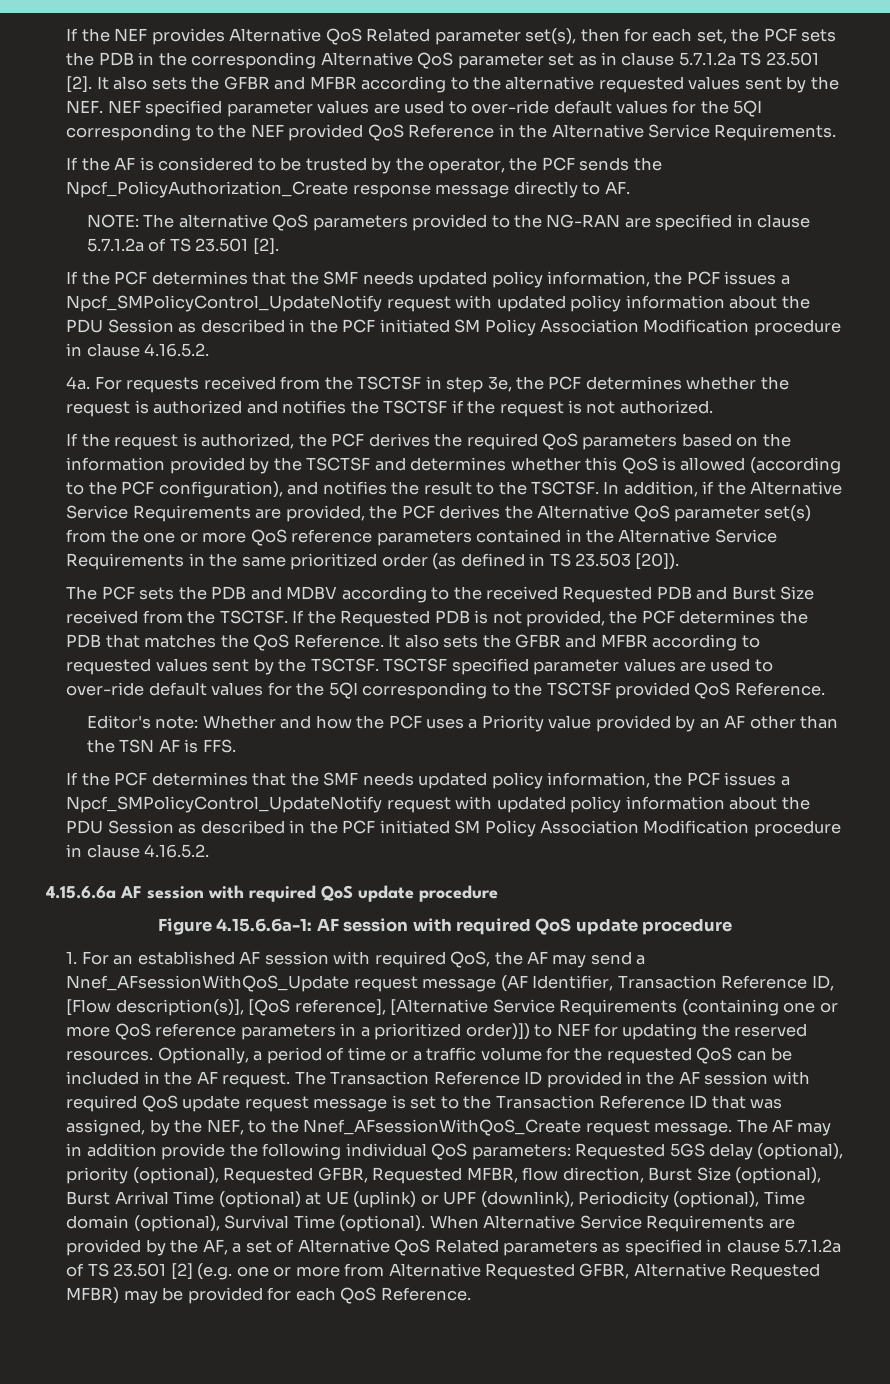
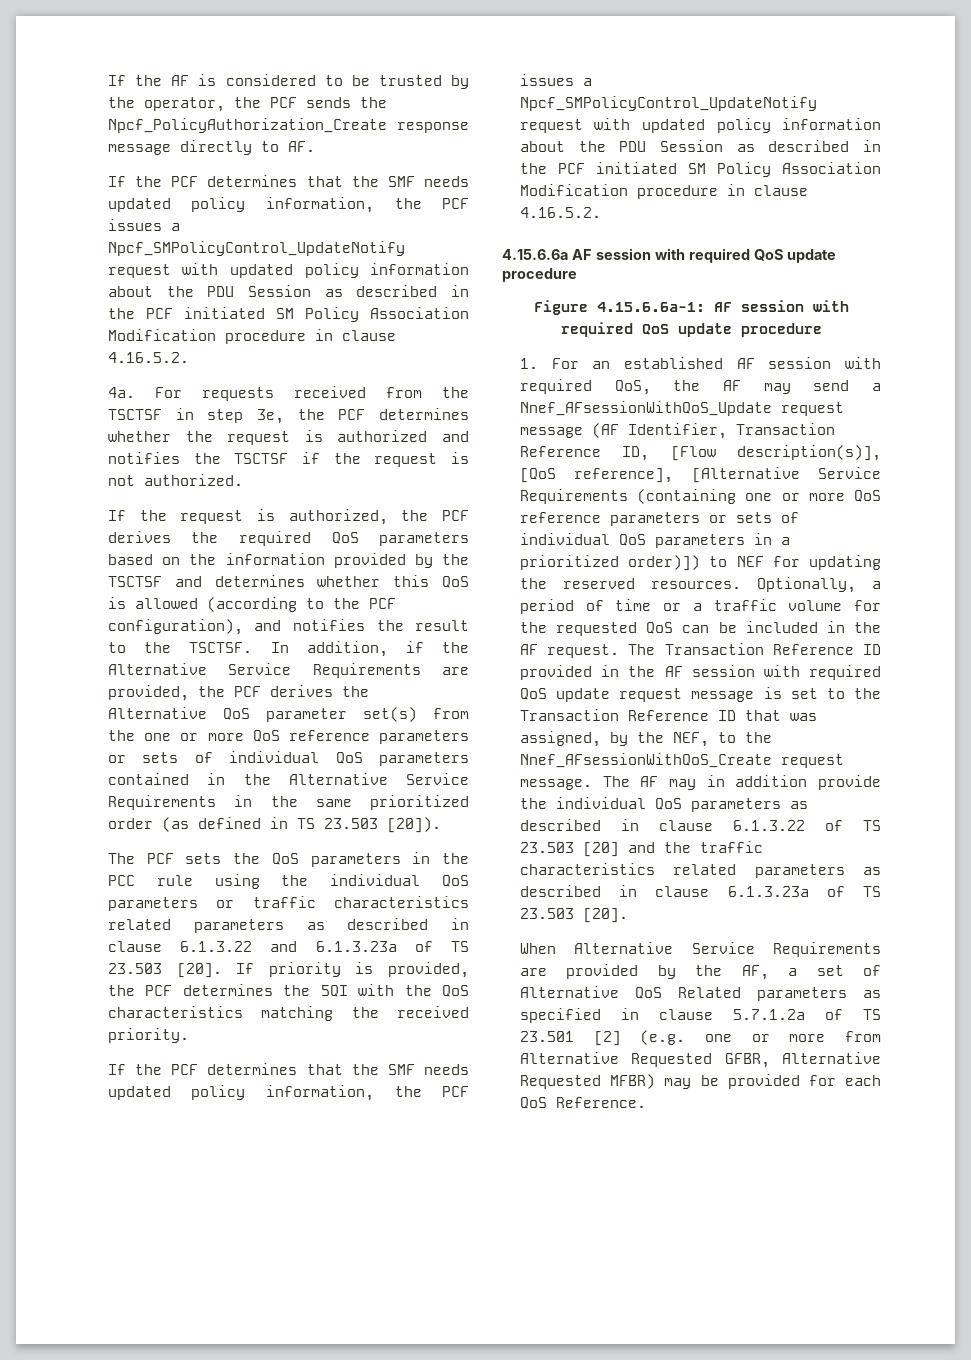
- If the NEF provides Alternative QoS Related parameter set(s), then for each set, the PCF sets the PDB in the corresponding Alternative QoS parameter set as in clause 5.7.1.2a TS 23.501 [2]. It also sets the GFBR and MFBR according to the alternative requested values sent by the NEF. NEF specified parameter values are used to over-ride default values for the 5QI corresponding to the NEF provided QoS Reference in the Alternative Service Requirements.
- NOTE: The alternative QoS parameters provided to the NG-RAN are specified in clause 5.7.1.2a of TS 23.501 [2].
- In addition, if the Alternative Service Requirements are provided, the PCF derives the Alternative QoS parameter set(s) from the one or more QoS reference parameters contained in the Alternative Service Requirements in the same prioritized order (as defined in TS 23.503 [20]).
+ In addition, if the Alternative Service Requirements are provided, the PCF derives the Alternative QoS parameter set(s) from the one or more QoS reference parameters or sets of individual QoS parameters contained in the Alternative Service Requirements in the same prioritized order (as defined in TS 23.503 [20]).
- The PCF sets the PDB and MDBV according to the received Requested PDB and Burst Size received from the TSCTSF. If the Requested PDB is not provided, the PCF determines the PDB that matches the QoS Reference. It also sets the GFBR and MFBR according to requested values sent by the TSCTSF. TSCTSF specified parameter values are used to over-ride default values for the 5QI corresponding to the TSCTSF provided QoS Reference.
- Editor's note: Whether and how the PCF uses a Priority value provided by an AF other than the TSN AF is FFS.
+ The PCF sets the QoS parameters in the PCC rule using the individual QoS parameters or traffic characteristics related parameters as described in clause 6.1.3.22 and 6.1.3.23a of TS 23.503 [20]. If priority is provided, the PCF determines the 5QI with the QoS characteristics matching the received priority.
- 1. For an established AF session with required QoS, the AF may send a Nnef_AFsessionWithQoS_Update request message (AF Identifier, Transaction Reference ID, [Flow description(s)], [QoS reference], [Alternative Service Requirements (containing one or more QoS reference parameters in a prioritized order)]) to NEF for updating the reserved resources.
+ 1. For an established AF session with required QoS, the AF may send a Nnef_AFsessionWithQoS_Update request message (AF Identifier, Transaction Reference ID, [Flow description(s)], [QoS reference], [Alternative Service Requirements (containing one or more QoS reference parameters or sets of individual QoS parameters in a prioritized order)]) to NEF for updating the reserved resources.
- The AF may in addition provide the following individual QoS parameters: Requested 5GS delay (optional), priority (optional), Requested GFBR, Requested MFBR, flow direction, Burst Size (optional), Burst Arrival Time (optional) at UE (uplink) or UPF (downlink), Periodicity (optional), Time domain (optional), Survival Time (optional). When Alternative Service Requirements are provided by the AF, a set of Alternative QoS Related parameters as specified in clause 5.7.1.2a of TS 23.501 [2] (e.g. one or more from Alternative Requested GFBR, Alternative Requested MFBR) may be provided for each QoS Reference.
+ The AF may in addition provide the individual QoS parameters as described in clause 6.1.3.22 of TS 23.503 [20] and the traffic characteristics related parameters as described in clause 6.1.3.23a of TS 23.503 [20].
+ When Alternative Service Requirements are provided by the AF, a set of Alternative QoS Related parameters as specified in clause 5.7.1.2a of TS 23.501 [2] (e.g. one or more from Alternative Requested GFBR, Alternative Requested MFBR) may be provided for each QoS Reference.

